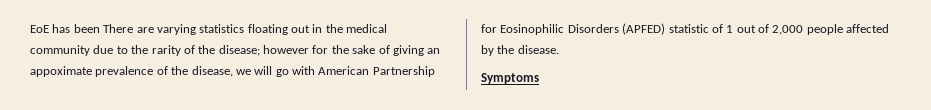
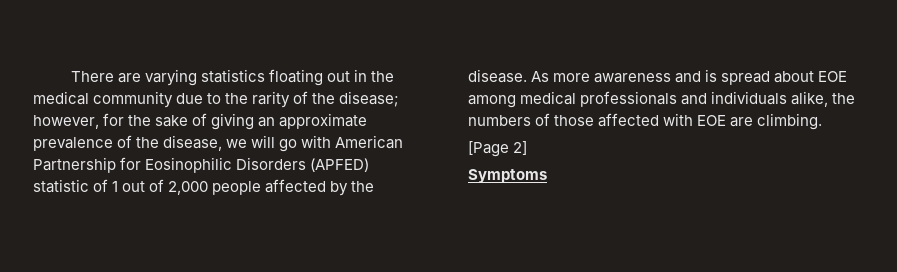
- EoE has been There are varying statistics floating out in the medical community due to the rarity of the disease; however for the sake of giving an appoximate prevalence of the disease, we will go with American Partnership for Eosinophilic Disorders (APFED) statistic of 1 out of 2,000 people affected by the disease.
+ There are varying statistics floating out in the medical community due to the rarity of the disease; however, for the sake of giving an approximate prevalence of the disease, we will go with American Partnership for Eosinophilic Disorders (APFED) statistic of 1 out of 2,000 people affected by the disease. As more awareness and is spread about EOE among medical professionals and individuals alike, the numbers of those affected with EOE are climbing.
+ [Page 2]

